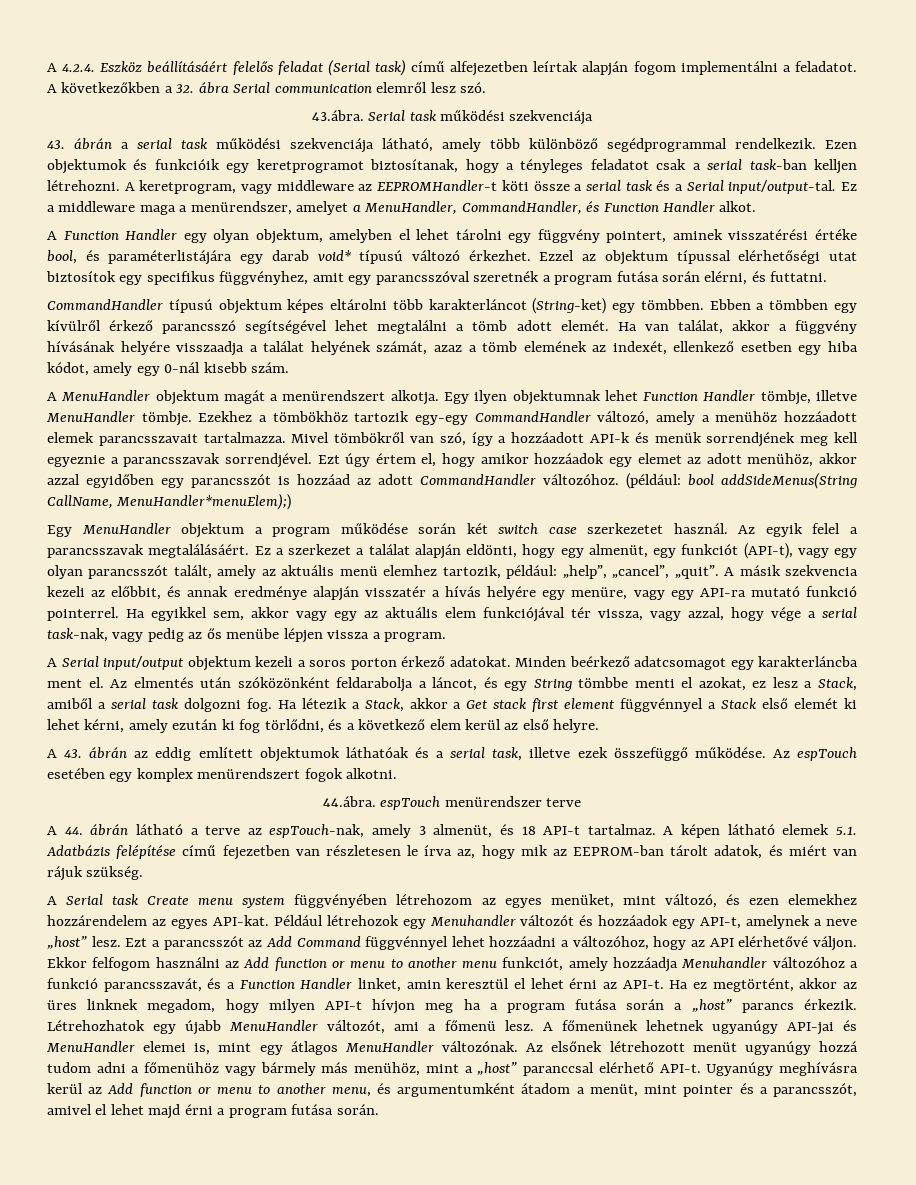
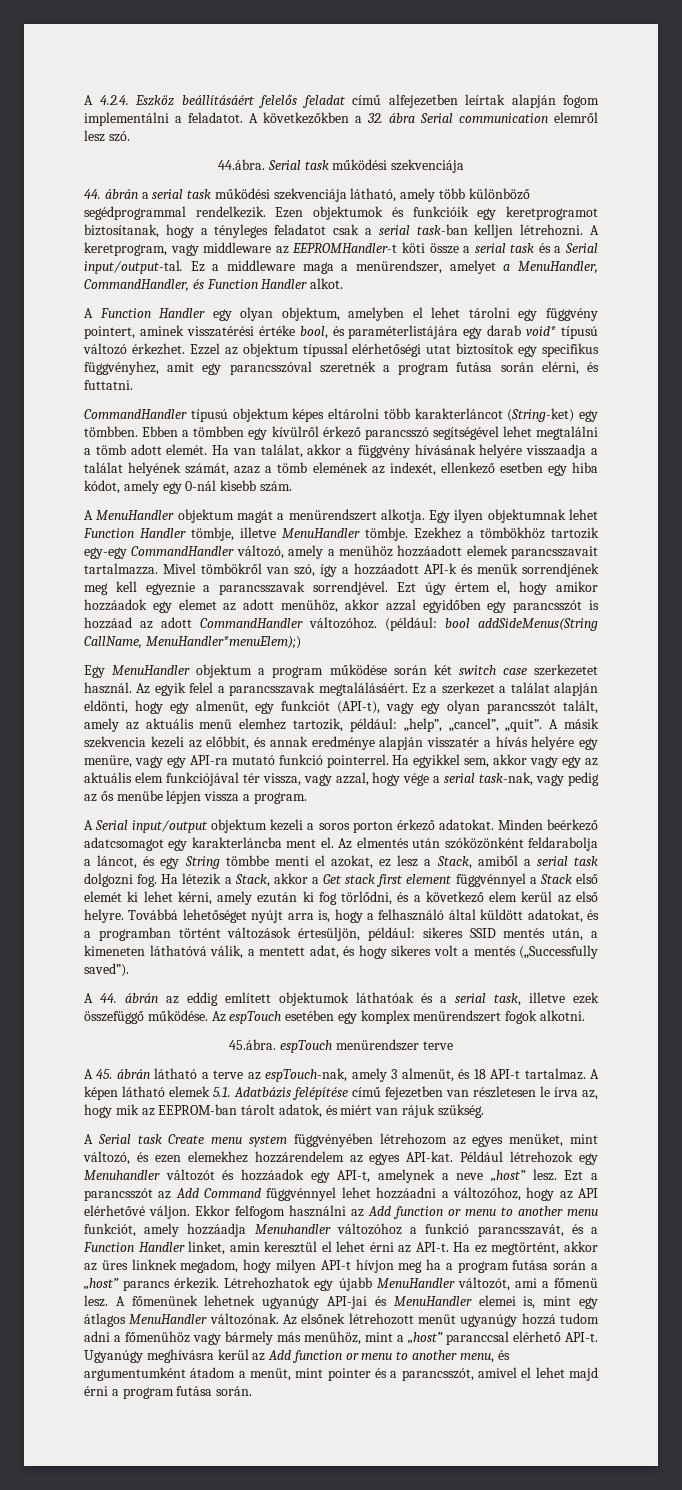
- A 4.2.4. Eszköz beállításáért felelős feladat (Serial task) című alfejezetben leírtak alapján fogom implementálni a feladatot.
+ A 4.2.4. Eszköz beállításáért felelős feladat című alfejezetben leírtak alapján fogom implementálni a feladatot.
- 43.ábra. Serial task működési szekvenciája
+ 44.ábra. Serial task működési szekvenciája
- 43. ábrán a serial task működési szekvenciája látható, amely több különböző segédprogrammal rendelkezik.
+ 44. ábrán a serial task működési szekvenciája látható, amely több különböző segédprogrammal rendelkezik.
- Ha létezik a Stack, akkor a Get stack first element függvénnyel a Stack első elemét ki lehet kérni, amely ezután ki fog törlődni, és a következő elem kerül az első helyre.
- A 43. ábrán az eddig említett objektumok láthatóak és a serial task, illetve ezek összefüggő működése.
+ Ha létezik a Stack, akkor a Get stack first element függvénnyel a Stack első elemét ki lehet kérni, amely ezután ki fog törlődni, és a következő elem kerül az első helyre. Továbbá lehetőséget nyújt arra is, hogy a felhasználó által küldött adatokat, és a programban történt változások értesüljön, például: sikeres SSID mentés után, a kimeneten láthatóvá válik, a mentett adat, és hogy sikeres volt a mentés („Successfully saved”).
+ A 44. ábrán az eddig említett objektumok láthatóak és a serial task, illetve ezek összefüggő működése.
- 44.ábra. espTouch menürendszer terve
+ 45.ábra. espTouch menürendszer terve
- A 44. ábrán látható a terve az espTouch-nak, amely 3 almenüt, és 18 API-t tartalmaz.
+ A 45. ábrán látható a terve az espTouch-nak, amely 3 almenüt, és 18 API-t tartalmaz.

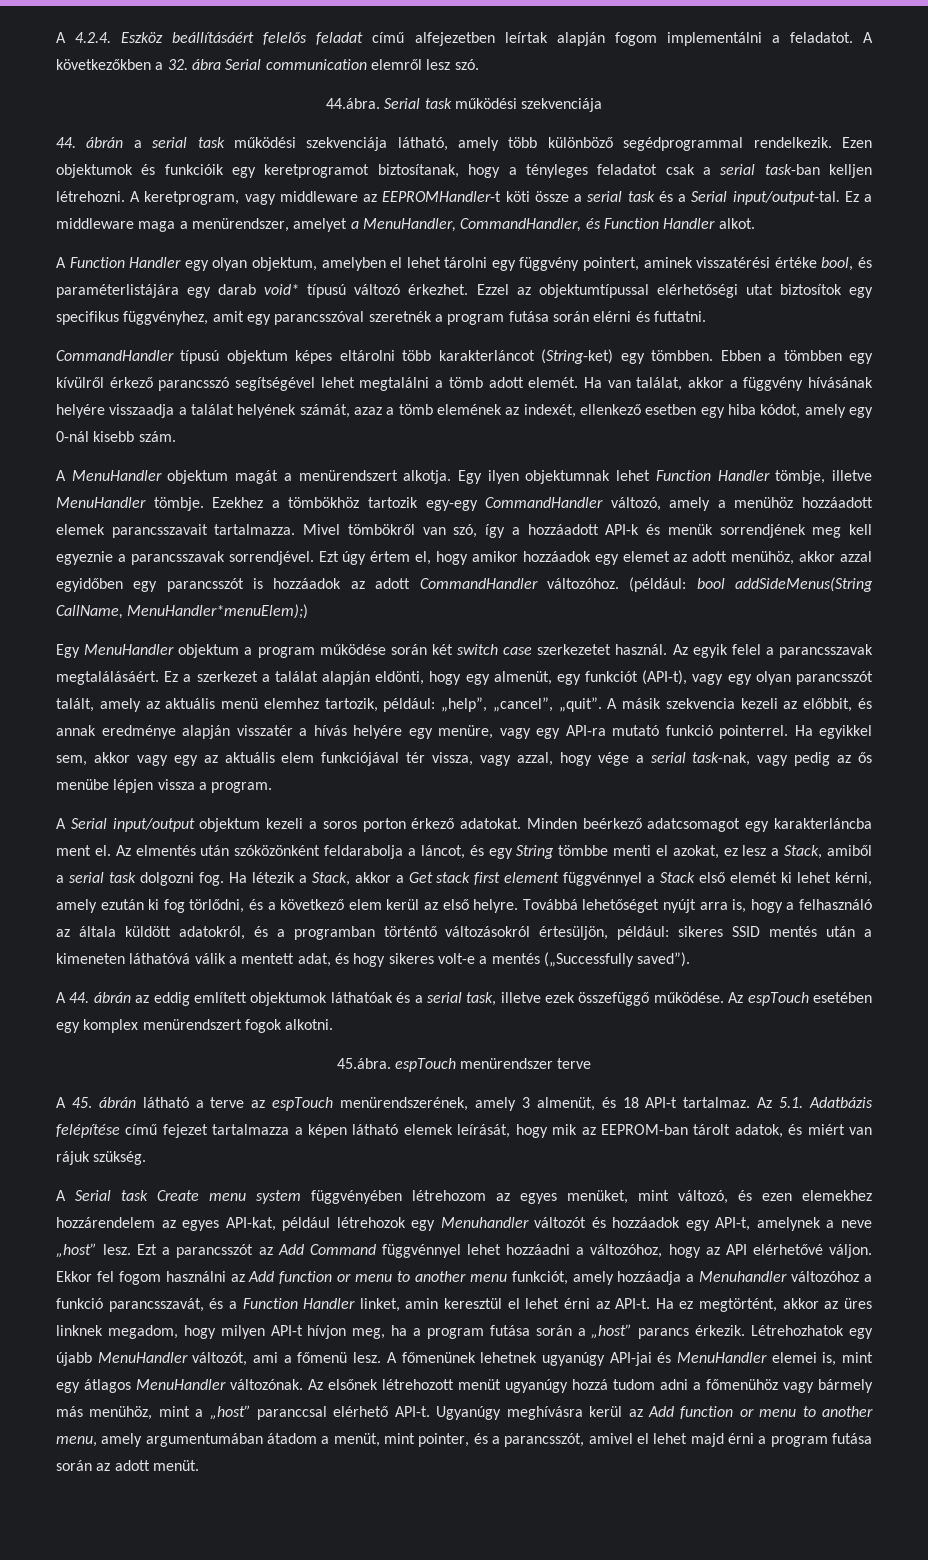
- Ezzel az objektum típussal elérhetőségi utat biztosítok egy specifikus függvényhez, amit egy parancsszóval szeretnék a program futása során elérni, és futtatni.
+ Ezzel az objektumtípussal elérhetőségi utat biztosítok egy specifikus függvényhez, amit egy parancsszóval szeretnék a program futása során elérni és futtatni.
- Ezt úgy értem el, hogy amikor hozzáadok egy elemet az adott menühöz, akkor azzal egyidőben egy parancsszót is hozzáad az adott CommandHandler változóhoz.
+ Ezt úgy értem el, hogy amikor hozzáadok egy elemet az adott menühöz, akkor azzal egyidőben egy parancsszót is hozzáadok az adott CommandHandler változóhoz.
- Továbbá lehetőséget nyújt arra is, hogy a felhasználó által küldött adatokat, és a programban történt változások értesüljön, például: sikeres SSID mentés után, a kimeneten láthatóvá válik, a mentett adat, és hogy sikeres volt a mentés („Successfully saved”).
+ Továbbá lehetőséget nyújt arra is, hogy a felhasználó az általa küldött adatokról, és a programban történtő változásokról értesüljön, például: sikeres SSID mentés után a kimeneten láthatóvá válik a mentett adat, és hogy sikeres volt-e a mentés („Successfully saved”).
- A 45. ábrán látható a terve az espTouch-nak, amely 3 almenüt, és 18 API-t tartalmaz.
+ A 45. ábrán látható a terve az espTouch menürendszerének, amely 3 almenüt, és 18 API-t tartalmaz.
- A képen látható elemek 5.1. Adatbázis felépítése című fejezetben van részletesen le írva az, hogy mik az EEPROM-ban tárolt adatok, és miért van rájuk szükség.
+ Az 5.1. Adatbázis felépítése című fejezet tartalmazza a képen látható elemek leírását, hogy mik az EEPROM-ban tárolt adatok, és miért van rájuk szükség.
- A Serial task Create menu system függvényében létrehozom az egyes menüket, mint változó, és ezen elemekhez hozzárendelem az egyes API-kat. Például létrehozok egy Menuhandler változót és hozzáadok egy API-t, amelynek a neve „host” lesz.
+ A Serial task Create menu system függvényében létrehozom az egyes menüket, mint változó, és ezen elemekhez hozzárendelem az egyes API-kat, például létrehozok egy Menuhandler változót és hozzáadok egy API-t, amelynek a neve „host” lesz.
- Ekkor felfogom használni az Add function or menu to another menu funkciót, amely hozzáadja Menuhandler változóhoz a funkció parancsszavát, és a Function Handler linket, amin keresztül el lehet érni az API-t.
+ Ekkor fel fogom használni az Add function or menu to another menu funkciót, amely hozzáadja a Menuhandler változóhoz a funkció parancsszavát, és a Function Handler linket, amin keresztül el lehet érni az API-t.
- Ha ez megtörtént, akkor az üres linknek megadom, hogy milyen API-t hívjon meg ha a program futása során a „host” parancs érkezik.
+ Ha ez megtörtént, akkor az üres linknek megadom, hogy milyen API-t hívjon meg, ha a program futása során a „host” parancs érkezik.
- Ugyanúgy meghívásra kerül az Add function or menu to another menu, és argumentumként átadom a menüt, mint pointer és a parancsszót, amivel el lehet majd érni a program futása során.
+ Ugyanúgy meghívásra kerül az Add function or menu to another menu, amely argumentumában átadom a menüt, mint pointer, és a parancsszót, amivel el lehet majd érni a program futása során az adott menüt.

